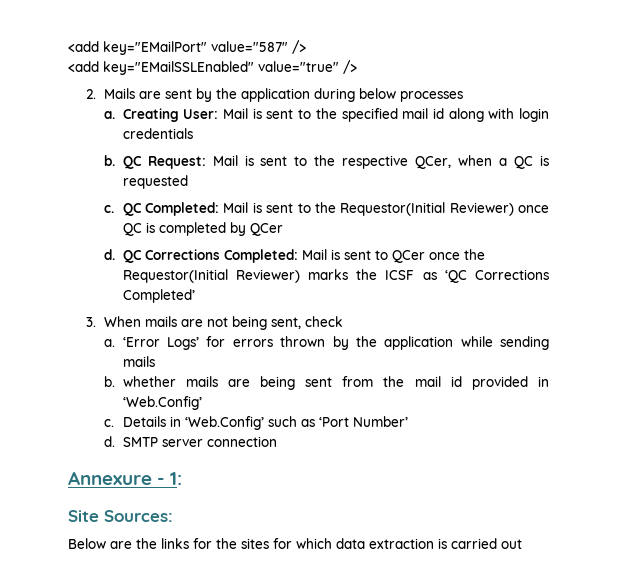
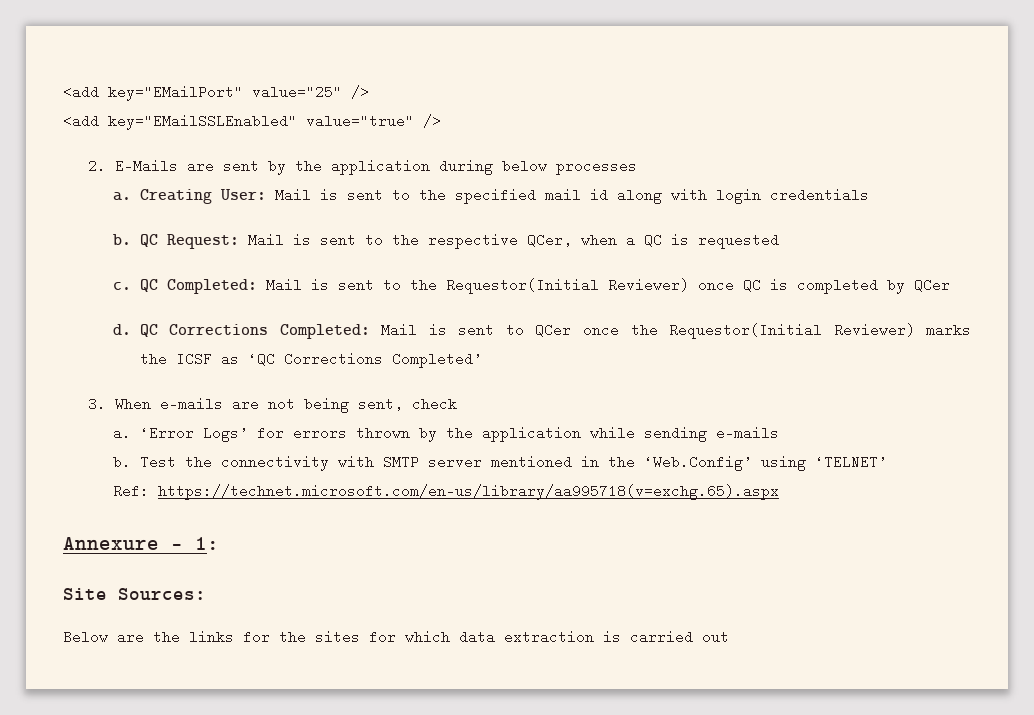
- <add key="EMailPort" value="587" />
+ <add key="EMailPort" value="25" />
- 2. Mails are sent by the application during below processes
+ 2. E-Mails are sent by the application during below processes
- 3. When mails are not being sent, check
+ 3. When e-mails are not being sent, check
- ‘Error Logs’ for errors thrown by the application while sending mails
- b. whether mails are being sent from the mail id provided in ‘Web.Config’
- c. Details in ‘Web.Config’ such as ‘Port Number’
- d. SMTP server connection
+ ‘Error Logs’ for errors thrown by the application while sending e-mails
+ b. Test the connectivity with SMTP server mentioned in the ‘Web.Config’ using ‘TELNET’
+ Ref: https://technet.microsoft.com/en-us/library/aa995718(v=exchg.65).aspx

